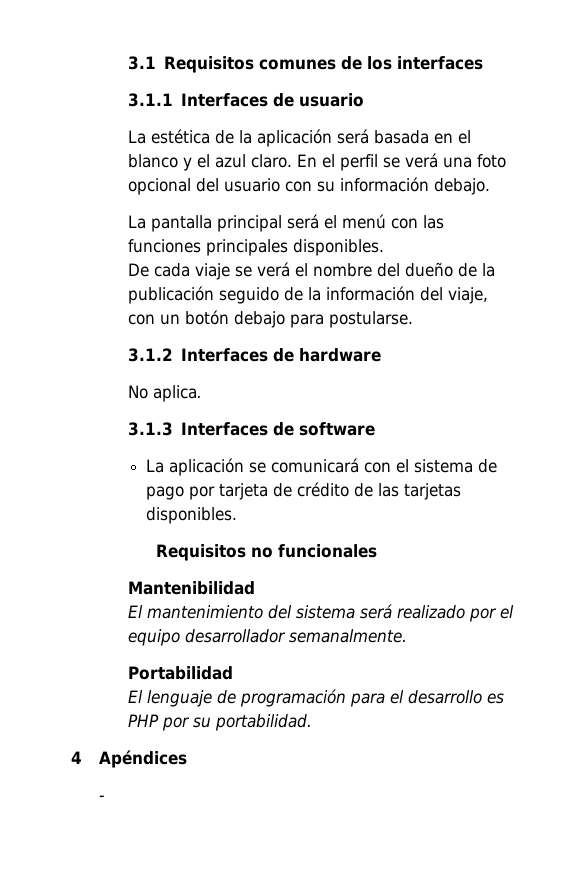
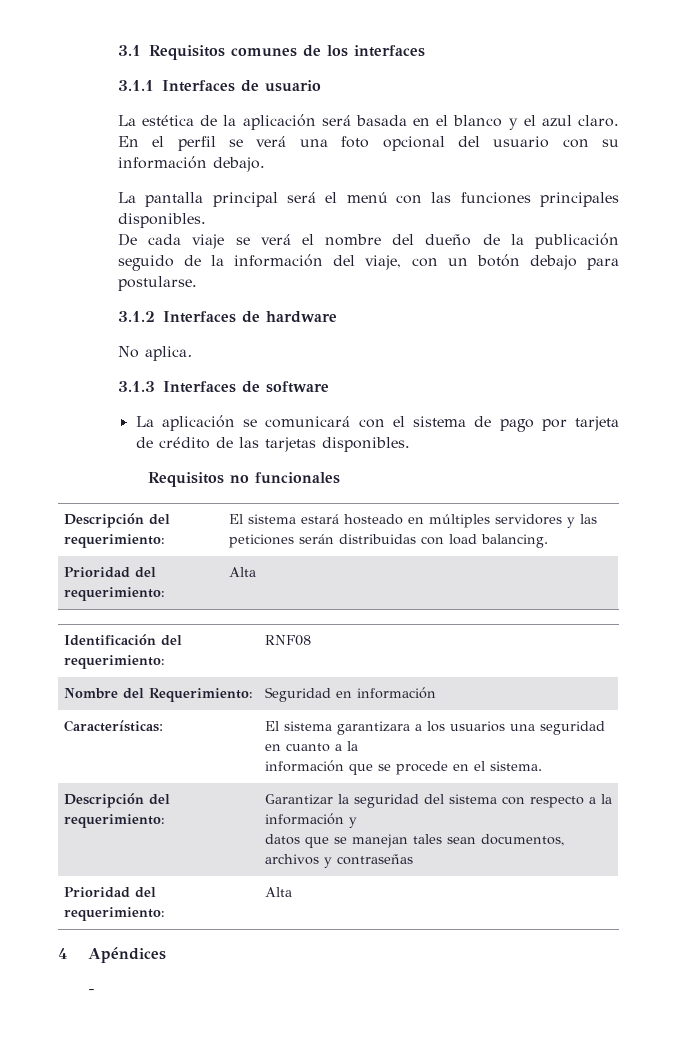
- Mantenibilidad
- El mantenimiento del sistema será realizado por el equipo desarrollador semanalmente.
- Portabilidad
- El lenguaje de programación para el desarrollo es PHP por su portabilidad.
+ Descripción del requerimiento: | El sistema estará hosteado en múltiples servidores y las peticiones serán distribuidas con load balancing.
+ Prioridad del requerimiento: | Alta
+ Identificación del requerimiento: | RNF08
+ Nombre del Requerimiento: | Seguridad en información
+ Características: | El sistema garantizara a los usuarios una seguridad en cuanto a la
+ información que se procede en el sistema.
+ Descripción del requerimiento: | Garantizar la seguridad del sistema con respecto a la información y
+ datos que se manejan tales sean documentos, archivos y contraseñas
+ Prioridad del requerimiento: | Alta

